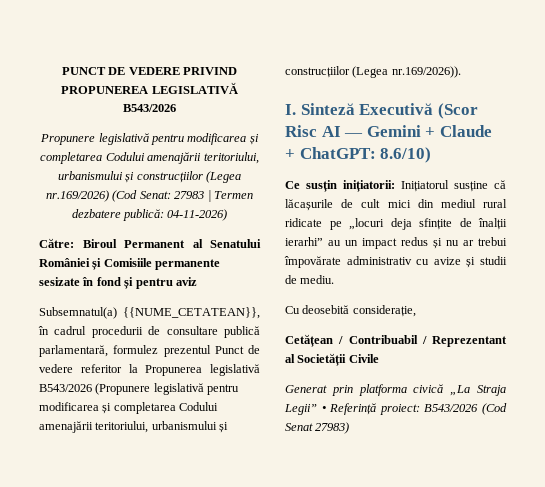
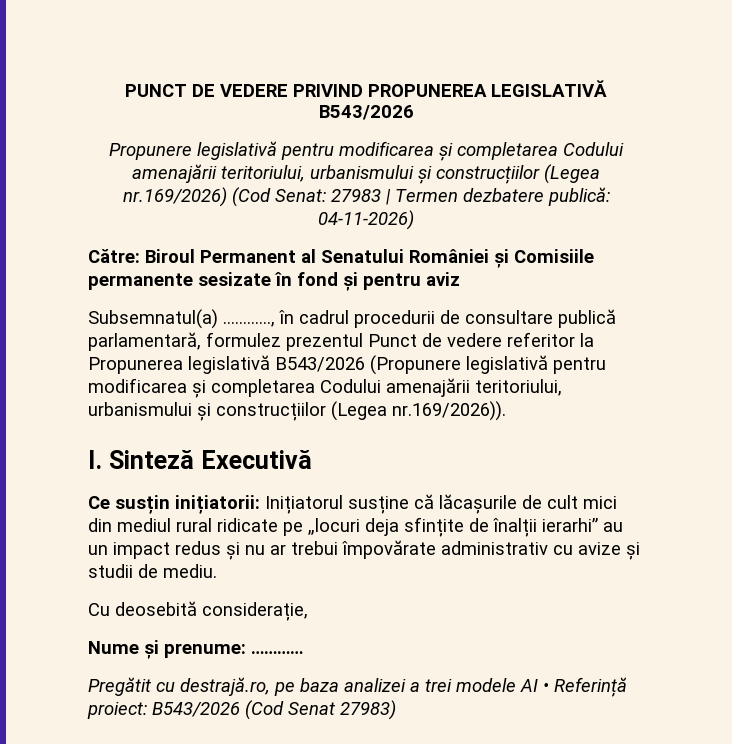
- Subsemnatul(a) {{NUME_CETATEAN}}, în cadrul procedurii de consultare publică parlamentară, formulez prezentul Punct de vedere referitor la Propunerea legislativă B543/2026 (Propunere legislativă pentru modificarea și completarea Codului amenajării teritoriului, urbanismului și construcțiilor (Legea nr.169/2026)).
+ Subsemnatul(a) …………, în cadrul procedurii de consultare publică parlamentară, formulez prezentul Punct de vedere referitor la Propunerea legislativă B543/2026 (Propunere legislativă pentru modificarea și completarea Codului amenajării teritoriului, urbanismului și construcțiilor (Legea nr.169/2026)).
- I. Sinteză Executivă (Scor Risc AI — Gemini + Claude + ChatGPT: 8.6/10)
+ I. Sinteză Executivă
- Cetățean / Contribuabil / Reprezentant al Societății Civile
- Generat prin platforma civică „La Straja Legii” • Referință proiect: B543/2026 (Cod Senat 27983)
+ Nume și prenume: …………
+ Pregătit cu destrajă.ro, pe baza analizei a trei modele AI • Referință proiect: B543/2026 (Cod Senat 27983)

